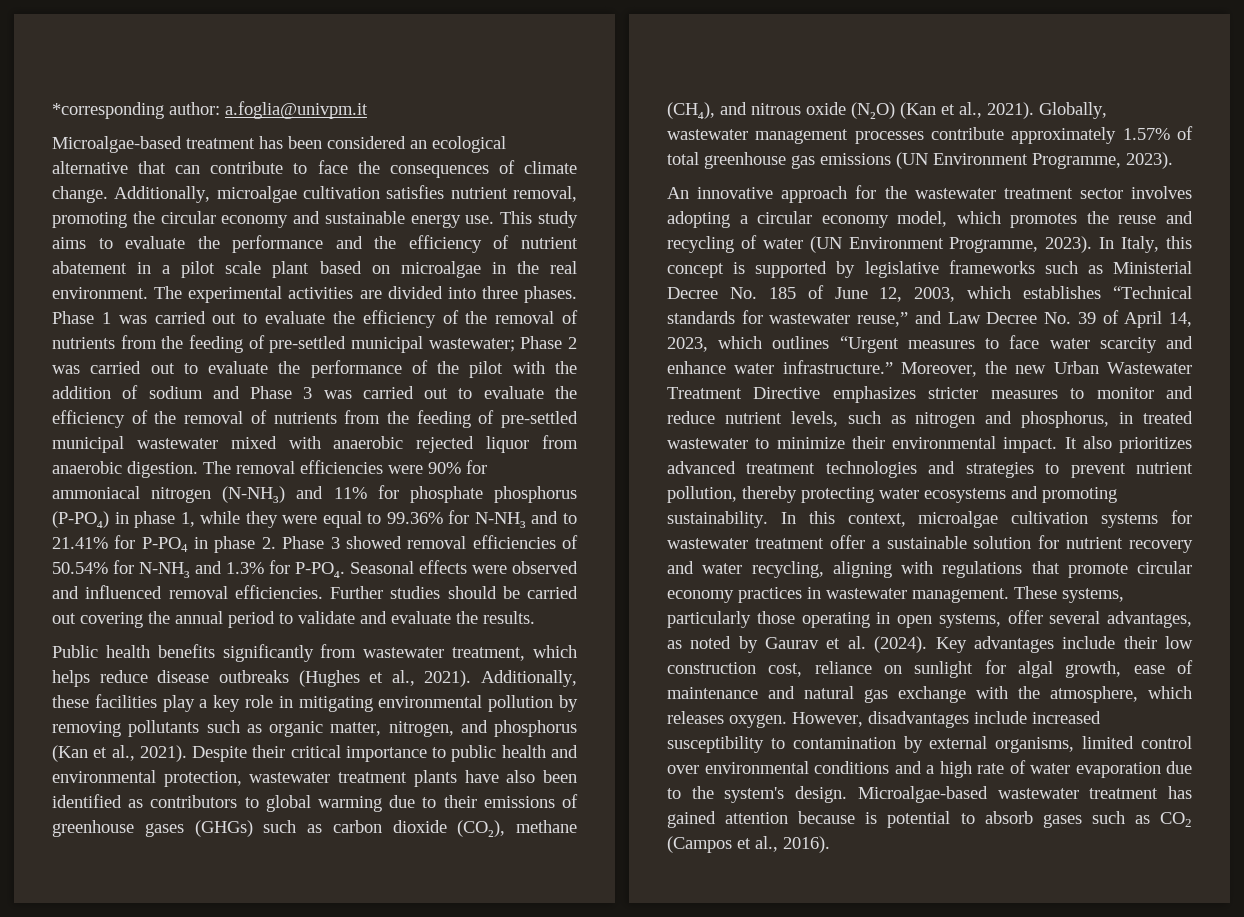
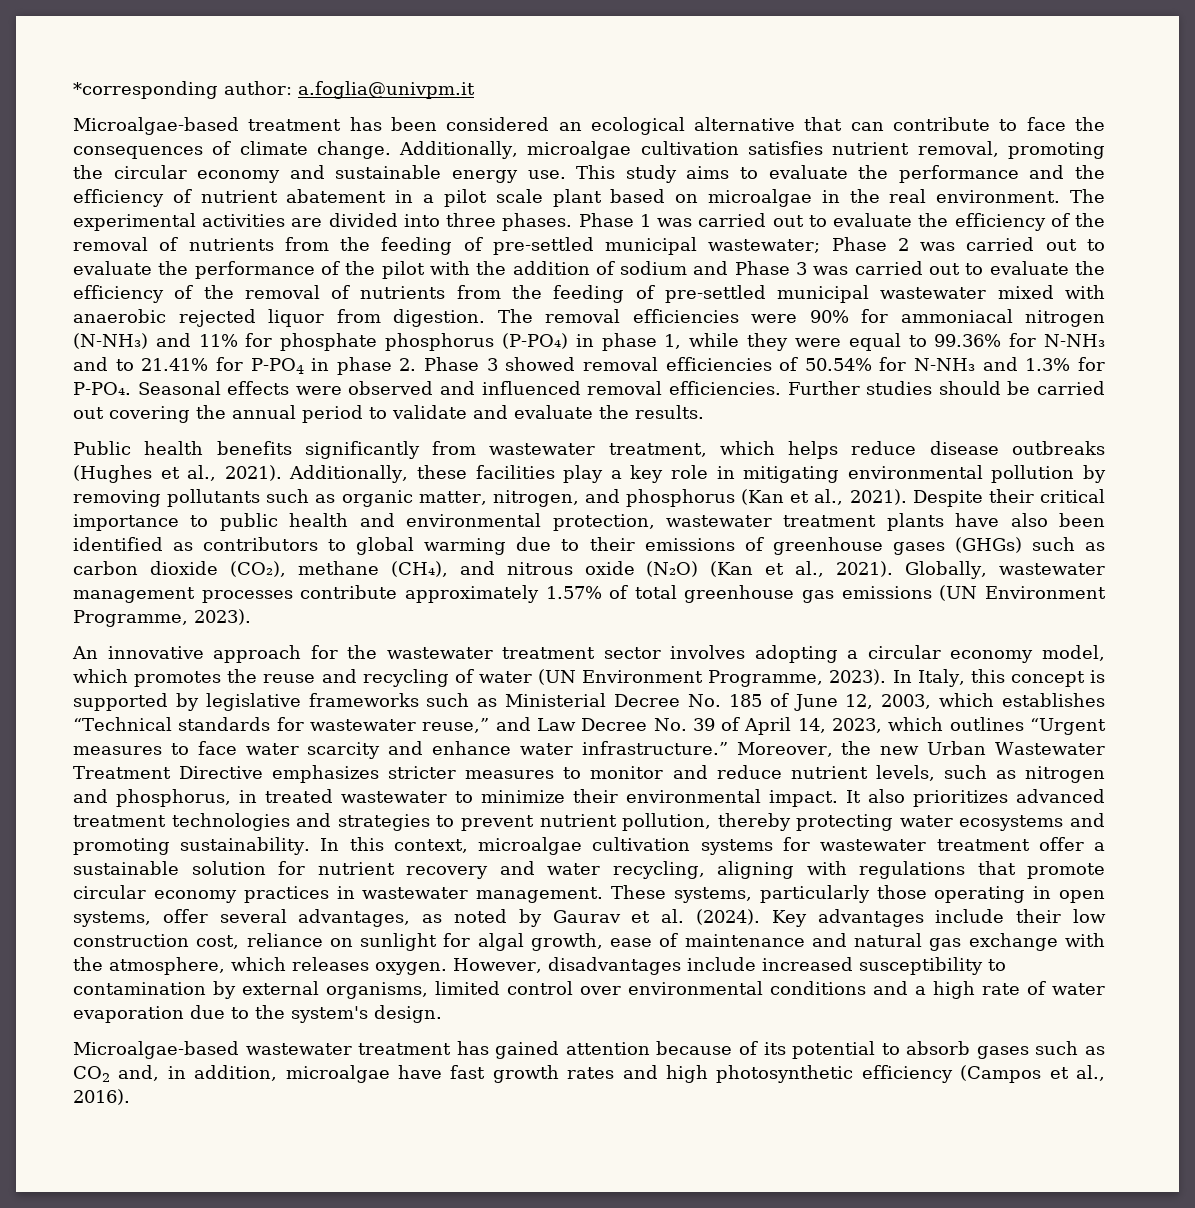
- Phase 2 was carried out to evaluate the performance of the pilot with the addition of sodium and Phase 3 was carried out to evaluate the efficiency of the removal of nutrients from the feeding of pre-settled municipal wastewater mixed with anaerobic rejected liquor from anaerobic digestion.
+ Phase 2 was carried out to evaluate the performance of the pilot with the addition of sodium and Phase 3 was carried out to evaluate the efficiency of the removal of nutrients from the feeding of pre-settled municipal wastewater mixed with anaerobic rejected liquor from digestion.
- However, disadvantages include increased susceptibility to contamination by external organisms, limited control over environmental conditions and a high rate of water evaporation due to the system's design. Microalgae-based wastewater treatment has gained attention because is potential to absorb gases such as CO2 (Campos et al., 2016).
+ However, disadvantages include increased susceptibility to contamination by external organisms, limited control over environmental conditions and a high rate of water evaporation due to the system's design.
+ Microalgae-based wastewater treatment has gained attention because of its potential to absorb gases such as CO2 and, in addition, microalgae have fast growth rates and high photosynthetic efficiency (Campos et al., 2016).

